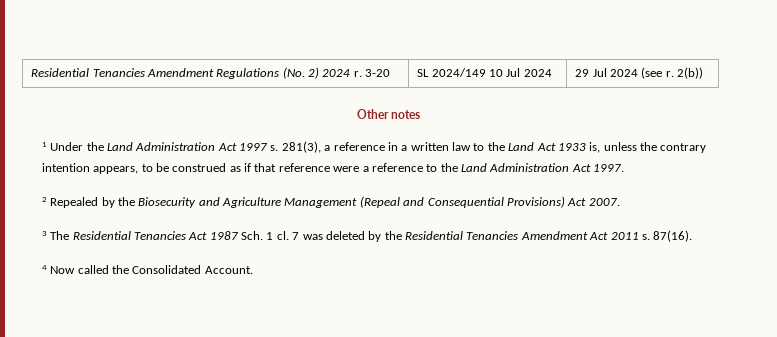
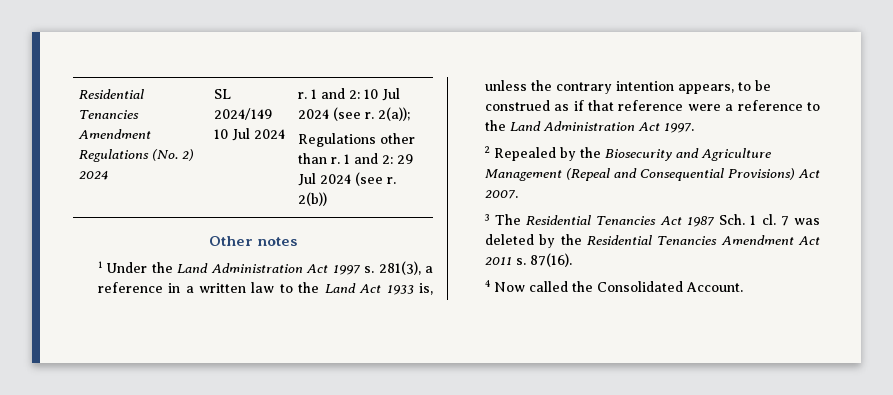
- Residential Tenancies Amendment Regulations (No. 2) 2024 r. 3-20 | SL 2024/149 10 Jul 2024 | 29 Jul 2024 (see r. 2(b))
+ Residential Tenancies Amendment Regulations (No. 2) 2024 | SL 2024/149 10 Jul 2024 | r. 1 and 2: 10 Jul 2024 (see r. 2(a));
+ Regulations other than r. 1 and 2: 29 Jul 2024 (see r. 2(b))

